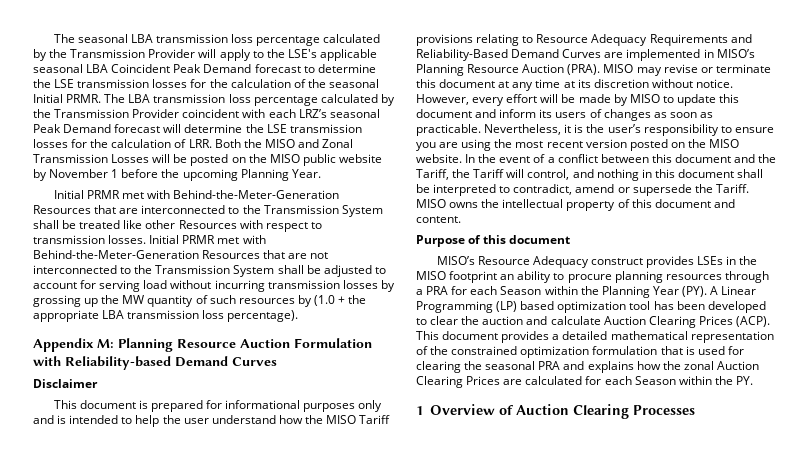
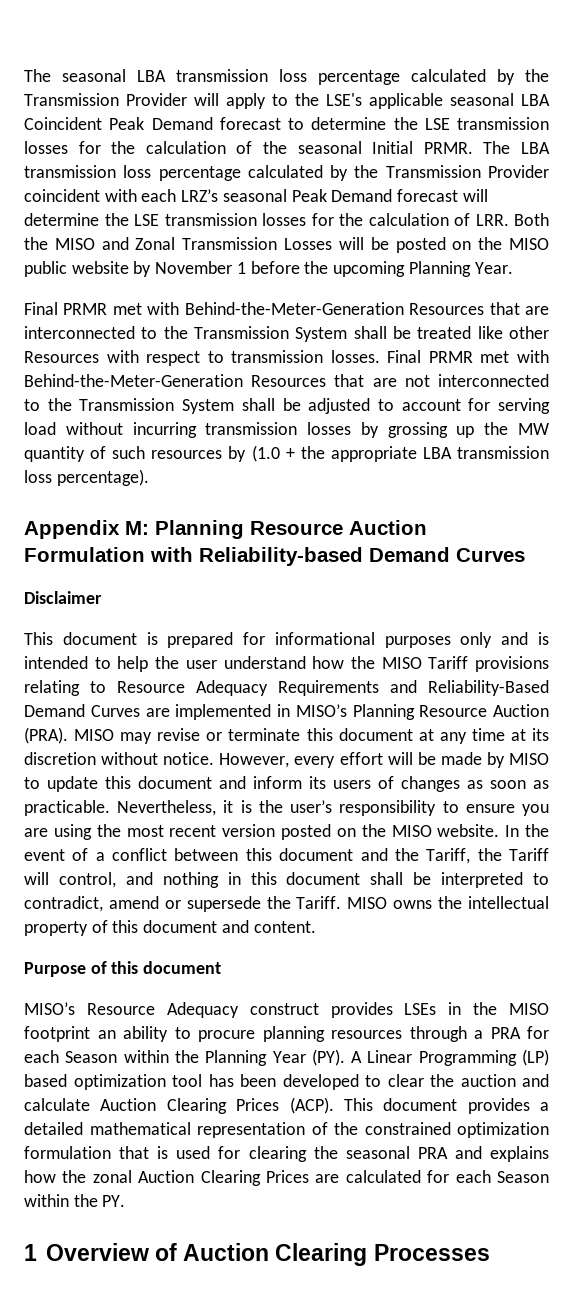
- Initial PRMR met with Behind-the-Meter-Generation Resources that are interconnected to the Transmission System shall be treated like other Resources with respect to transmission losses.
+ Final PRMR met with Behind-the-Meter-Generation Resources that are interconnected to the Transmission System shall be treated like other Resources with respect to transmission losses.
- Initial PRMR met with Behind-the-Meter-Generation Resources that are not interconnected to the Transmission System shall be adjusted to account for serving load without incurring transmission losses by grossing up the MW quantity of such resources by (1.0 + the appropriate LBA transmission loss percentage).
+ Final PRMR met with Behind-the-Meter-Generation Resources that are not interconnected to the Transmission System shall be adjusted to account for serving load without incurring transmission losses by grossing up the MW quantity of such resources by (1.0 + the appropriate LBA transmission loss percentage).

